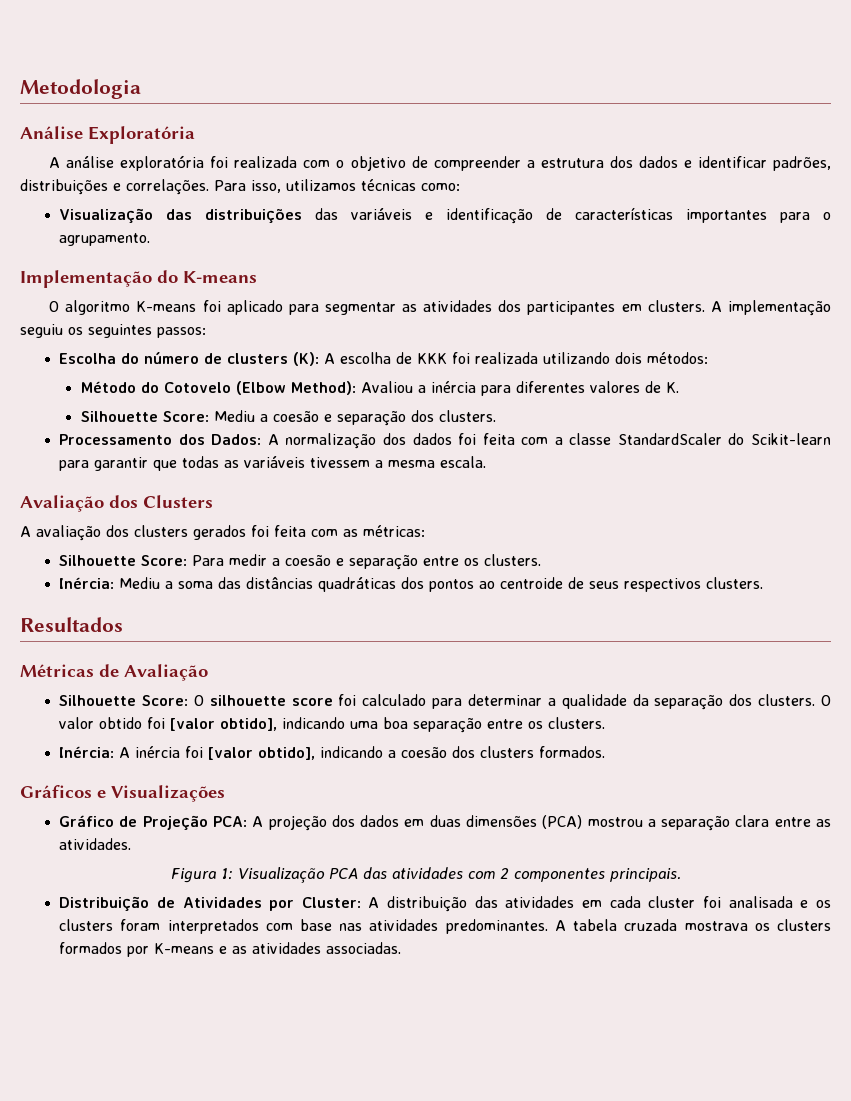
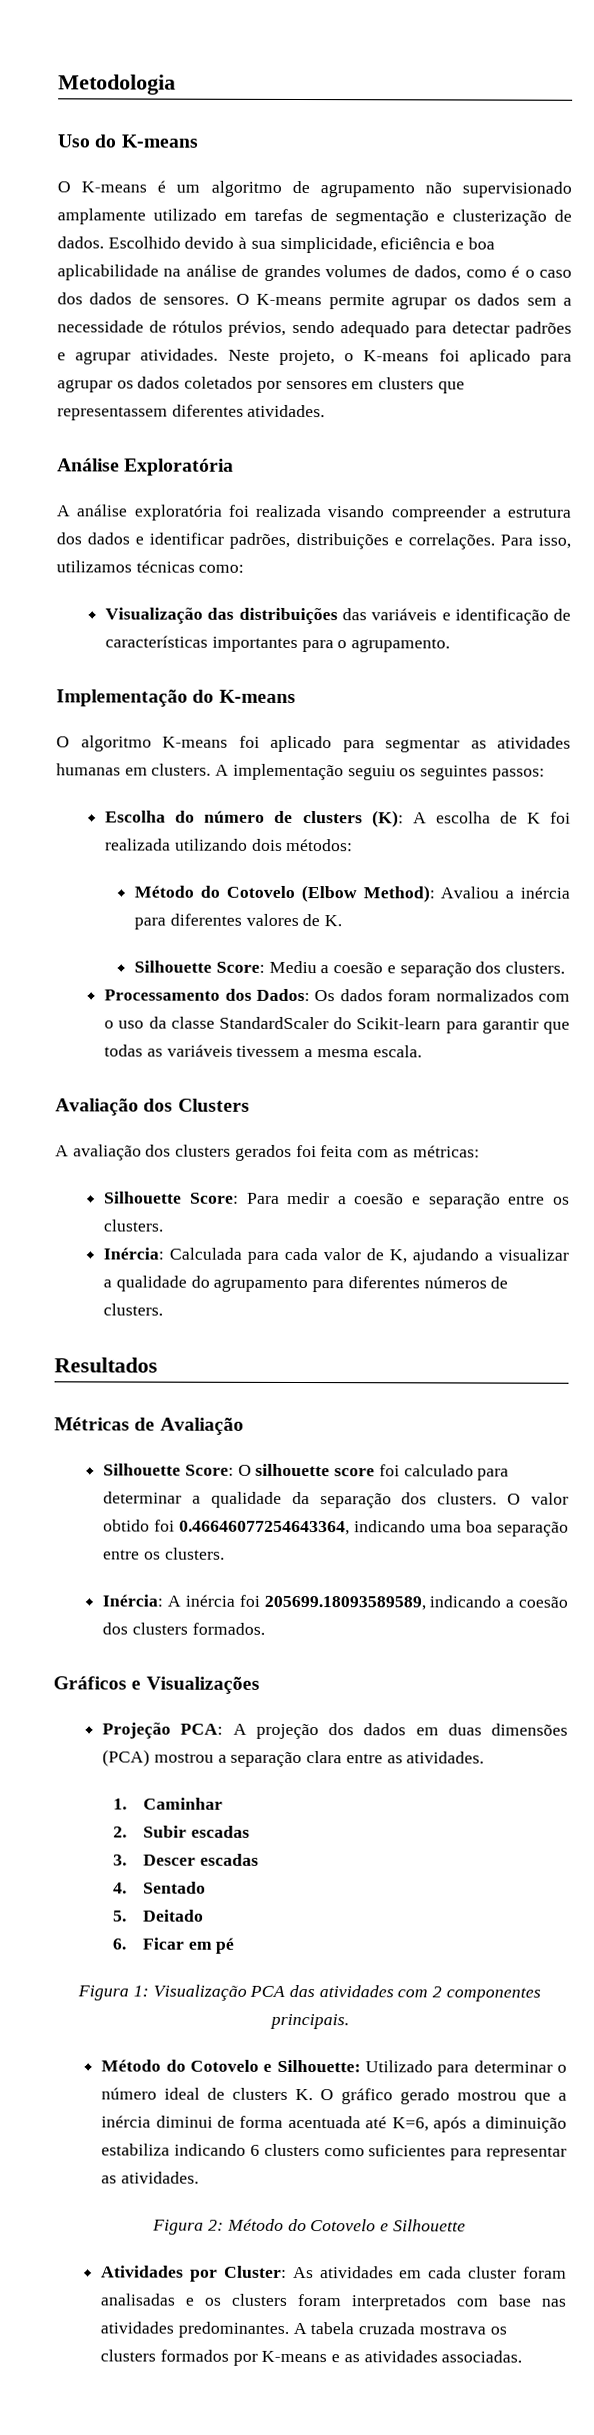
+ Uso do K-means
+ O K-means é um algoritmo de agrupamento não supervisionado amplamente utilizado em tarefas de segmentação e clusterização de dados. Escolhido devido à sua simplicidade, eficiência e boa aplicabilidade na análise de grandes volumes de dados, como é o caso dos dados de sensores. O K-means permite agrupar os dados sem a necessidade de rótulos prévios, sendo adequado para detectar padrões e agrupar atividades. Neste projeto, o K-means foi aplicado para agrupar os dados coletados por sensores em clusters que representassem diferentes atividades.
- A análise exploratória foi realizada com o objetivo de compreender a estrutura dos dados e identificar padrões, distribuições e correlações.
+ A análise exploratória foi realizada visando compreender a estrutura dos dados e identificar padrões, distribuições e correlações.
- O algoritmo K-means foi aplicado para segmentar as atividades dos participantes em clusters.
+ O algoritmo K-means foi aplicado para segmentar as atividades humanas em clusters.
- Escolha do número de clusters (K): A escolha de KKK foi realizada utilizando dois métodos:
+ Escolha do número de clusters (K): A escolha de K foi realizada utilizando dois métodos:
- Processamento dos Dados: A normalização dos dados foi feita com a classe StandardScaler do Scikit-learn para garantir que todas as variáveis tivessem a mesma escala.
+ Processamento dos Dados: Os dados foram normalizados com o uso da classe StandardScaler do Scikit-learn para garantir que todas as variáveis tivessem a mesma escala.
- Inércia: Mediu a soma das distâncias quadráticas dos pontos ao centroide de seus respectivos clusters.
+ Inércia: Calculada para cada valor de K, ajudando a visualizar a qualidade do agrupamento para diferentes números de clusters.
- O valor obtido foi [valor obtido], indicando uma boa separação entre os clusters.
+ O valor obtido foi 0.46646077254643364, indicando uma boa separação entre os clusters.
- Inércia: A inércia foi [valor obtido], indicando a coesão dos clusters formados.
+ Inércia: A inércia foi 205699.18093589589, indicando a coesão dos clusters formados.
- Gráfico de Projeção PCA: A projeção dos dados em duas dimensões (PCA) mostrou a separação clara entre as atividades.
+ Projeção PCA: A projeção dos dados em duas dimensões (PCA) mostrou a separação clara entre as atividades.
+ 1. Caminhar
+ 2. Subir escadas
+ 3. Descer escadas
+ 4. Sentado
+ 5. Deitado
+ 6. Ficar em pé
- Distribuição de Atividades por Cluster: A distribuição das atividades em cada cluster foi analisada e os clusters foram interpretados com base nas atividades predominantes.
+ Método do Cotovelo e Silhouette: Utilizado para determinar o número ideal de clusters K. O gráfico gerado mostrou que a inércia diminui de forma acentuada até K=6, após a diminuição estabiliza indicando 6 clusters como suficientes para representar as atividades.
+ Figura 2: Método do Cotovelo e Silhouette
+ Atividades por Cluster: As atividades em cada cluster foram analisadas e os clusters foram interpretados com base nas atividades predominantes.

